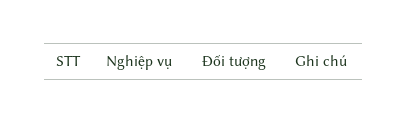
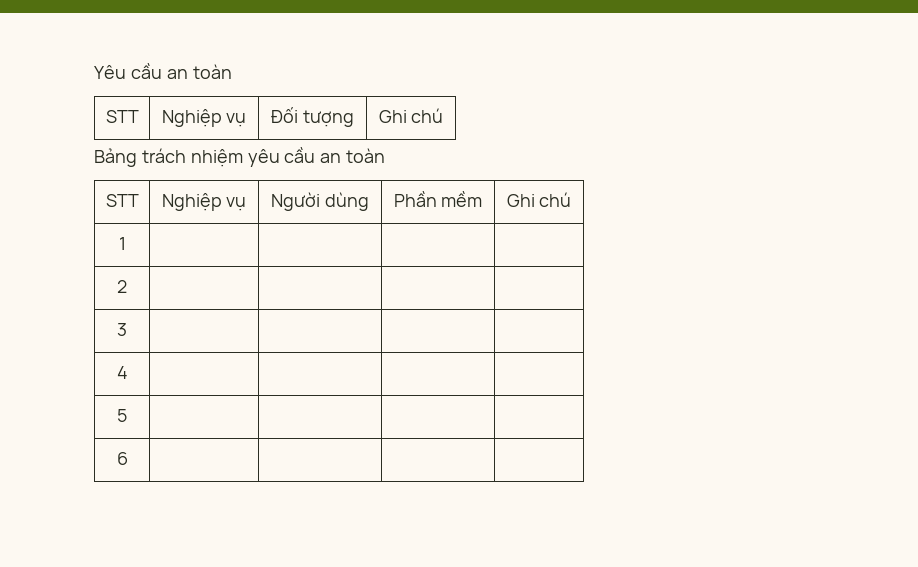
+ Yêu cầu an toàn
+ Bảng trách nhiệm yêu cầu an toàn
+ STT | Nghiệp vụ | Người dùng | Phần mềm | Ghi chú
+ 1 | | | |
+ 2 | | | |
+ 3 | | | |
+ 4 | | | |
+ 5 | | | |
+ 6 | | | |

